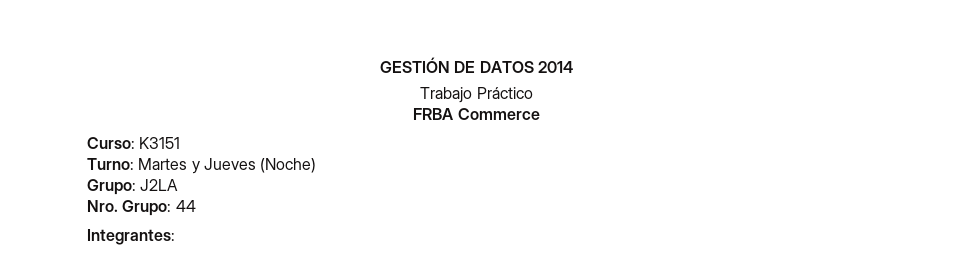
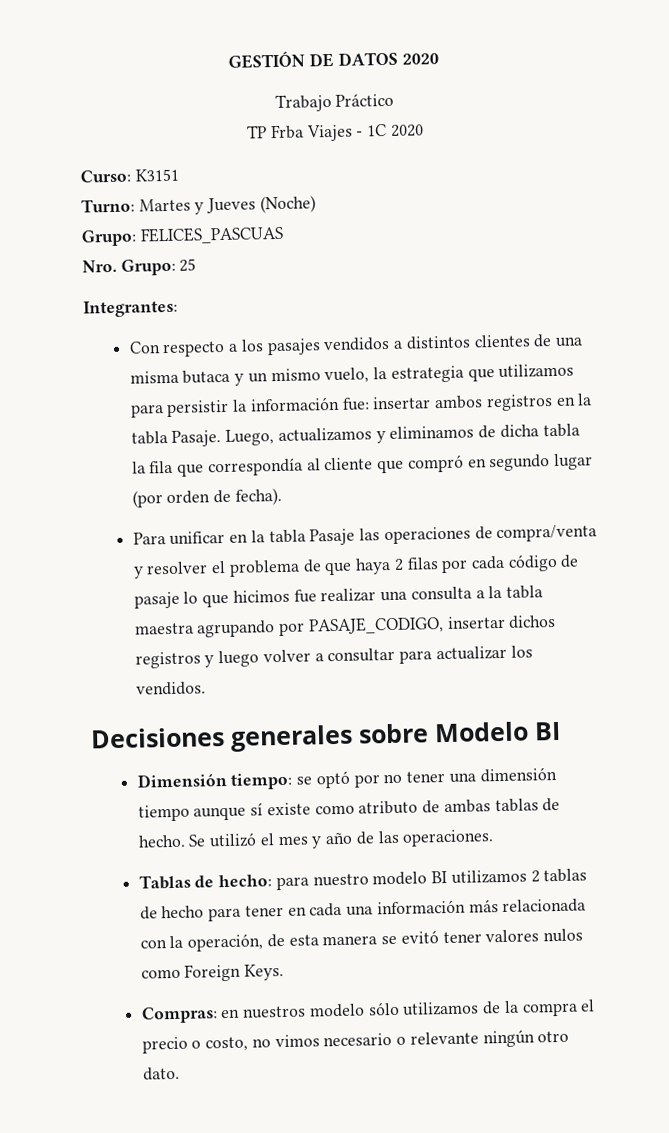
- GESTIÓN DE DATOS 2014
+ GESTIÓN DE DATOS 2020
- FRBA Commerce
+ TP Frba Viajes - 1C 2020
- Grupo: J2LA
+ Grupo: FELICES_PASCUAS
- Nro. Grupo: 44
+ Nro. Grupo: 25
+ Con respecto a los pasajes vendidos a distintos clientes de una misma butaca y un mismo vuelo, la estrategia que utilizamos para persistir la información fue: insertar ambos registros en la tabla Pasaje. Luego, actualizamos y eliminamos de dicha tabla la fila que correspondía al cliente que compró en segundo lugar (por orden de fecha).
+ Para unificar en la tabla Pasaje las operaciones de compra/venta y resolver el problema de que haya 2 filas por cada código de pasaje lo que hicimos fue realizar una consulta a la tabla maestra agrupando por PASAJE_CODIGO, insertar dichos registros y luego volver a consultar para actualizar los vendidos.
+ Decisiones generales sobre Modelo BI
+ Dimensión tiempo: se optó por no tener una dimensión tiempo aunque sí existe como atributo de ambas tablas de hecho. Se utilizó el mes y año de las operaciones.
+ Tablas de hecho: para nuestro modelo BI utilizamos 2 tablas de hecho para tener en cada una información más relacionada con la operación, de esta manera se evitó tener valores nulos como Foreign Keys.
+ Compras: en nuestros modelo sólo utilizamos de la compra el precio o costo, no vimos necesario o relevante ningún otro dato.

